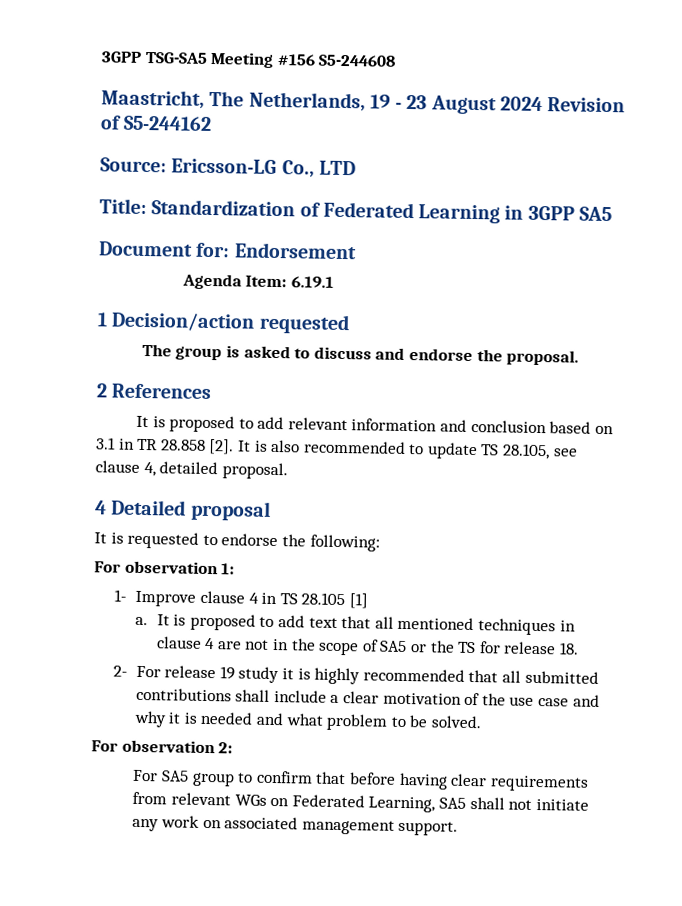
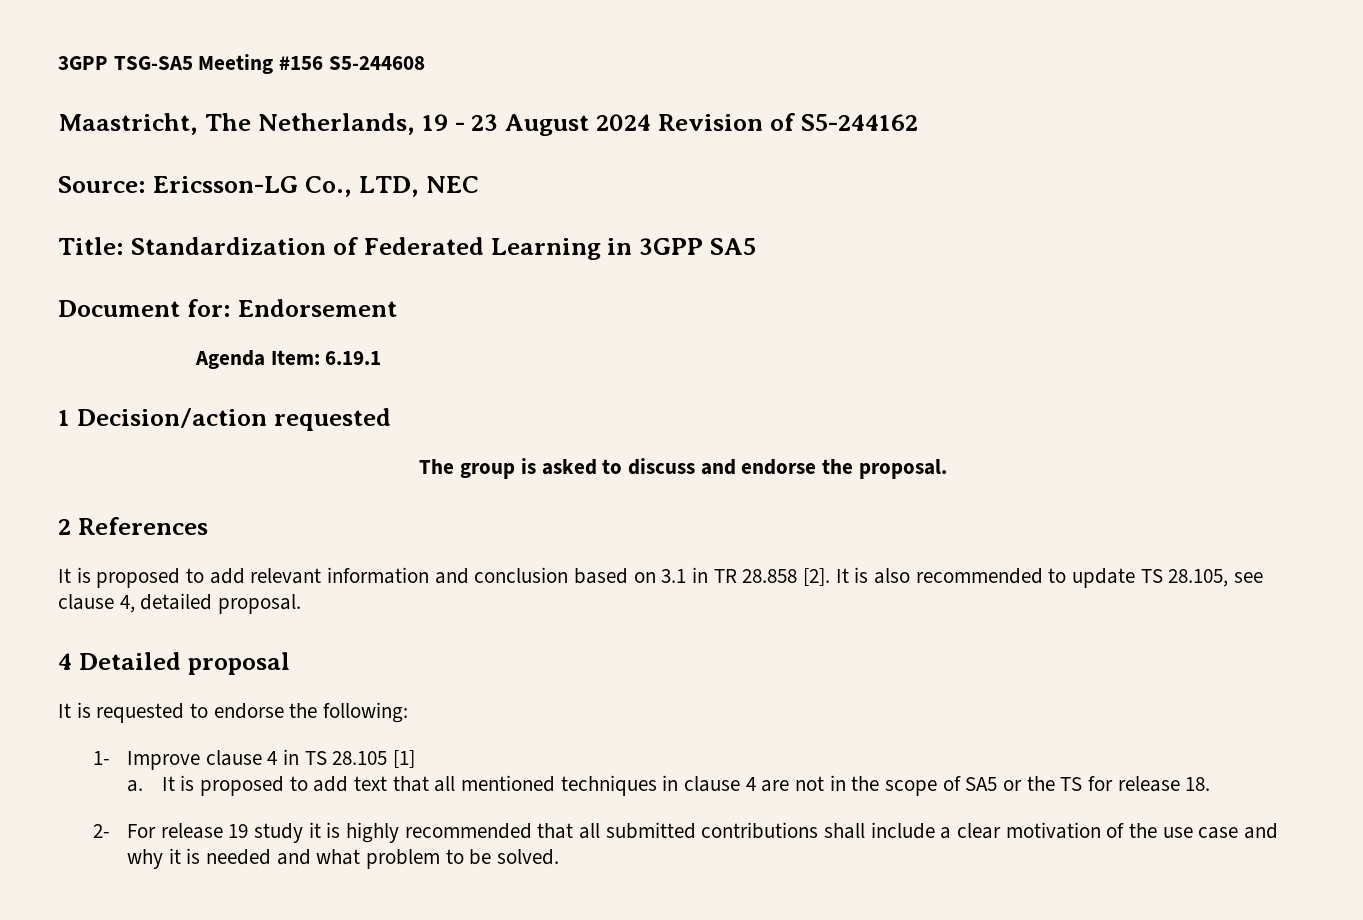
- Source: Ericsson-LG Co., LTD
+ Source: Ericsson-LG Co., LTD, NEC
- For observation 1:
- For observation 2:
- For SA5 group to confirm that before having clear requirements from relevant WGs on Federated Learning, SA5 shall not initiate any work on associated management support.

